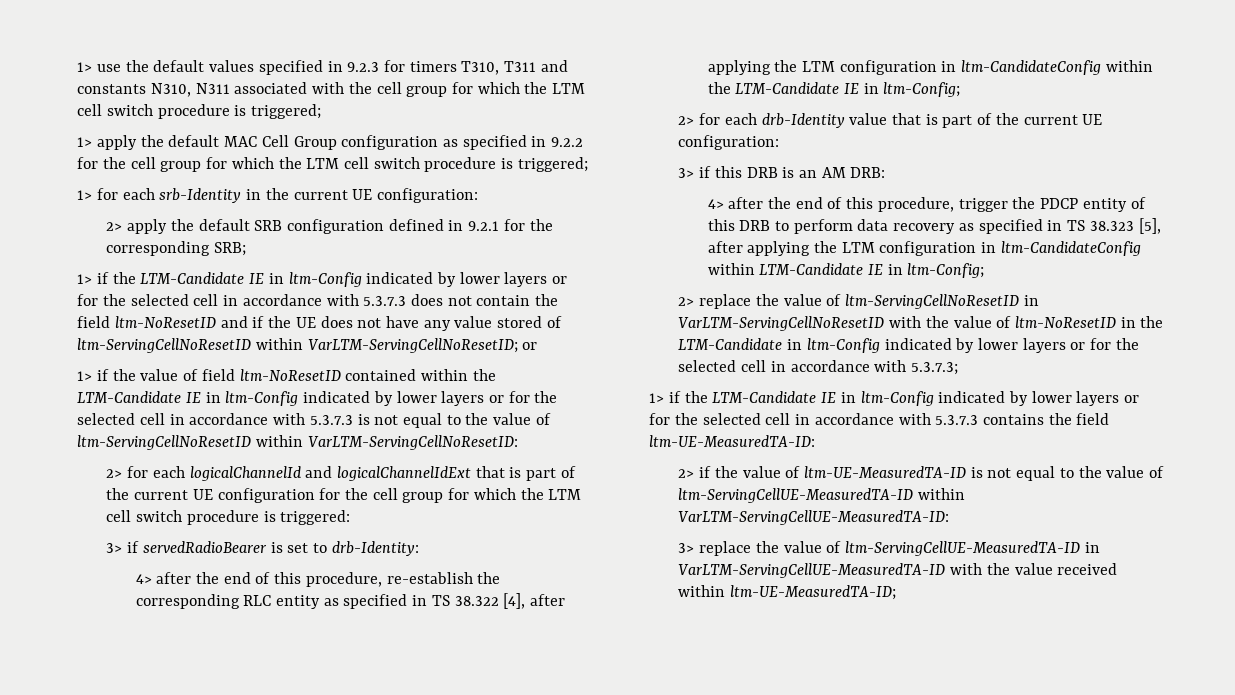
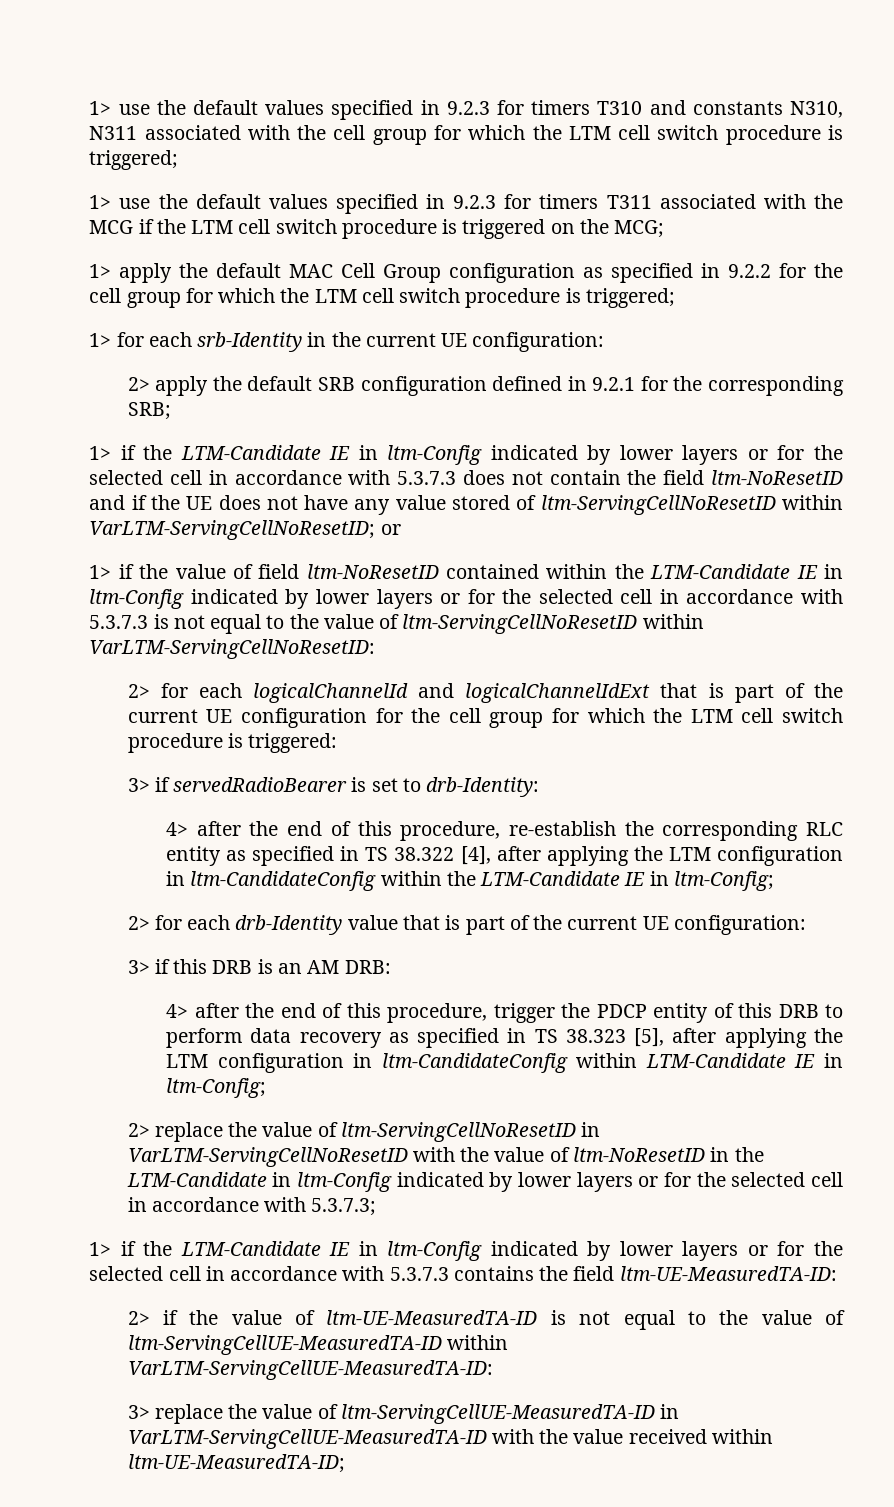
- 1> use the default values specified in 9.2.3 for timers T310, T311 and constants N310, N311 associated with the cell group for which the LTM cell switch procedure is triggered;
+ 1> use the default values specified in 9.2.3 for timers T310 and constants N310, N311 associated with the cell group for which the LTM cell switch procedure is triggered;
+ 1> use the default values specified in 9.2.3 for timers T311 associated with the MCG if the LTM cell switch procedure is triggered on the MCG;

